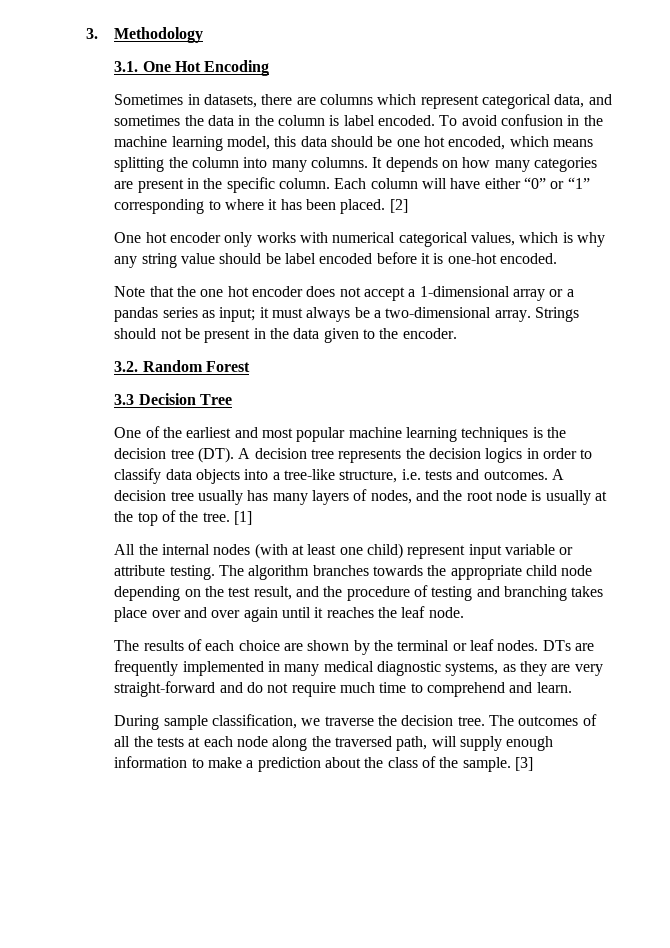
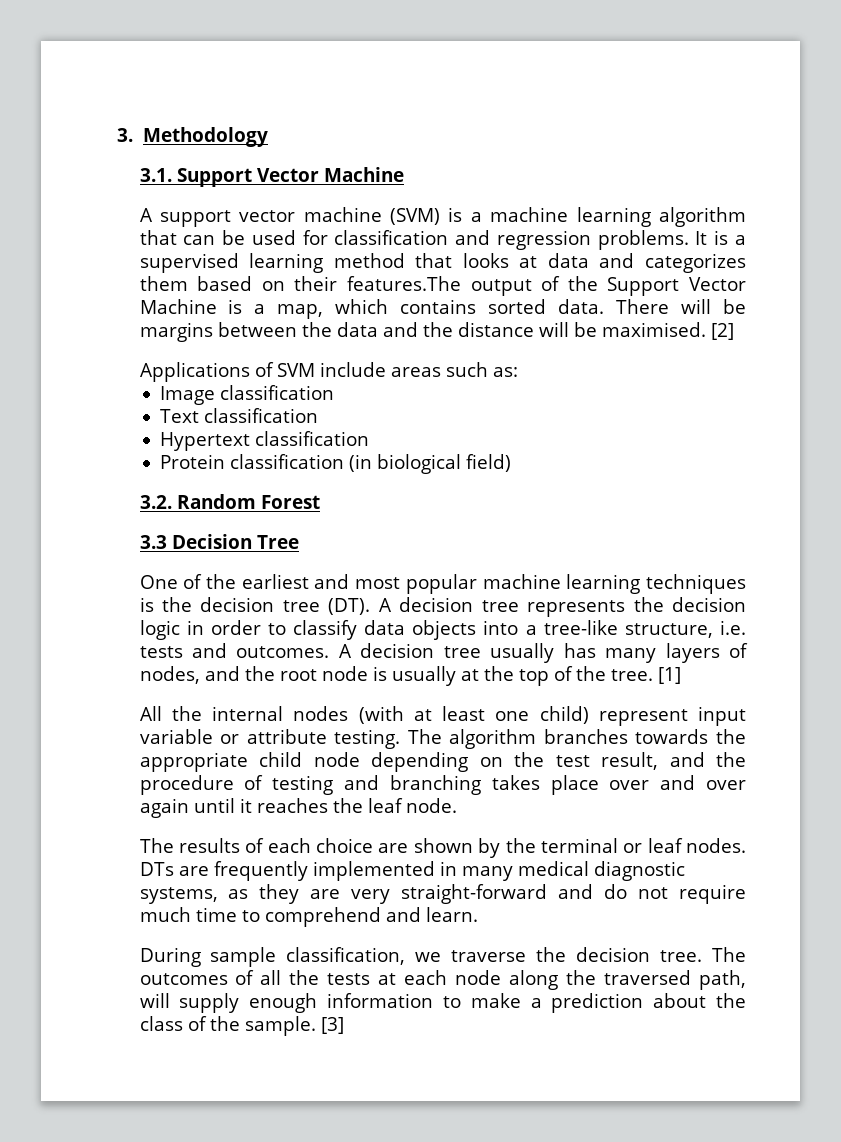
- 3.1. One Hot Encoding
- Sometimes in datasets, there are columns which represent categorical data, and sometimes the data in the column is label encoded. To avoid confusion in the machine learning model, this data should be one hot encoded, which means splitting the column into many columns. It depends on how many categories are present in the specific column. Each column will have either “0” or “1” corresponding to where it has been placed. [2]
- One hot encoder only works with numerical categorical values, which is why any string value should be label encoded before it is one-hot encoded.
- Note that the one hot encoder does not accept a 1-dimensional array or a pandas series as input; it must always be a two-dimensional array. Strings should not be present in the data given to the encoder.
+ 3.1. Support Vector Machine
+ A support vector machine (SVM) is a machine learning algorithm that can be used for classification and regression problems. It is a supervised learning method that looks at data and categorizes them based on their features.The output of the Support Vector Machine is a map, which contains sorted data. There will be margins between the data and the distance will be maximised. [2]
+ Applications of SVM include areas such as:
+ Image classification
+ Text classification
+ Hypertext classification
+ Protein classification (in biological field)
- One of the earliest and most popular machine learning techniques is the decision tree (DT). A decision tree represents the decision logics in order to classify data objects into a tree-like structure, i.e. tests and outcomes.
+ One of the earliest and most popular machine learning techniques is the decision tree (DT). A decision tree represents the decision logic in order to classify data objects into a tree-like structure, i.e. tests and outcomes.

